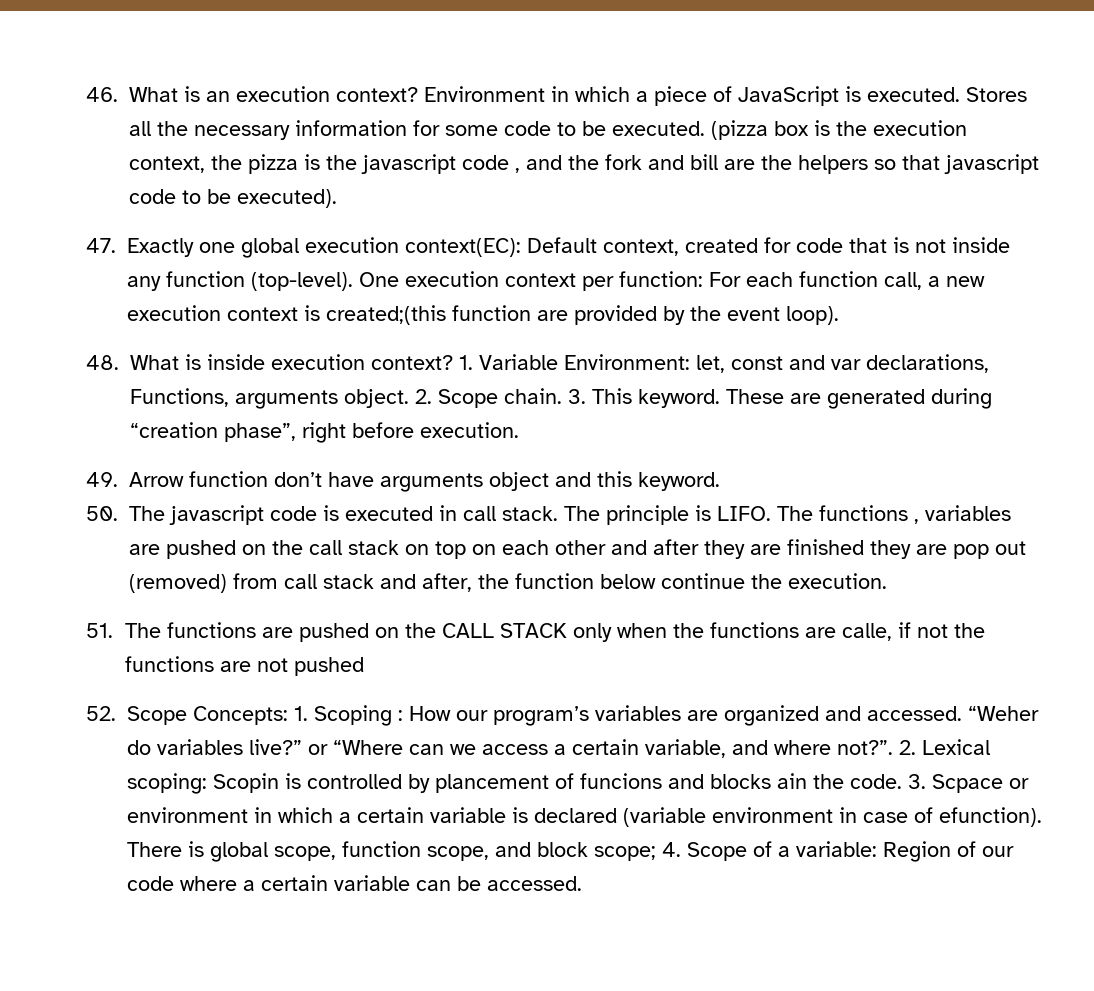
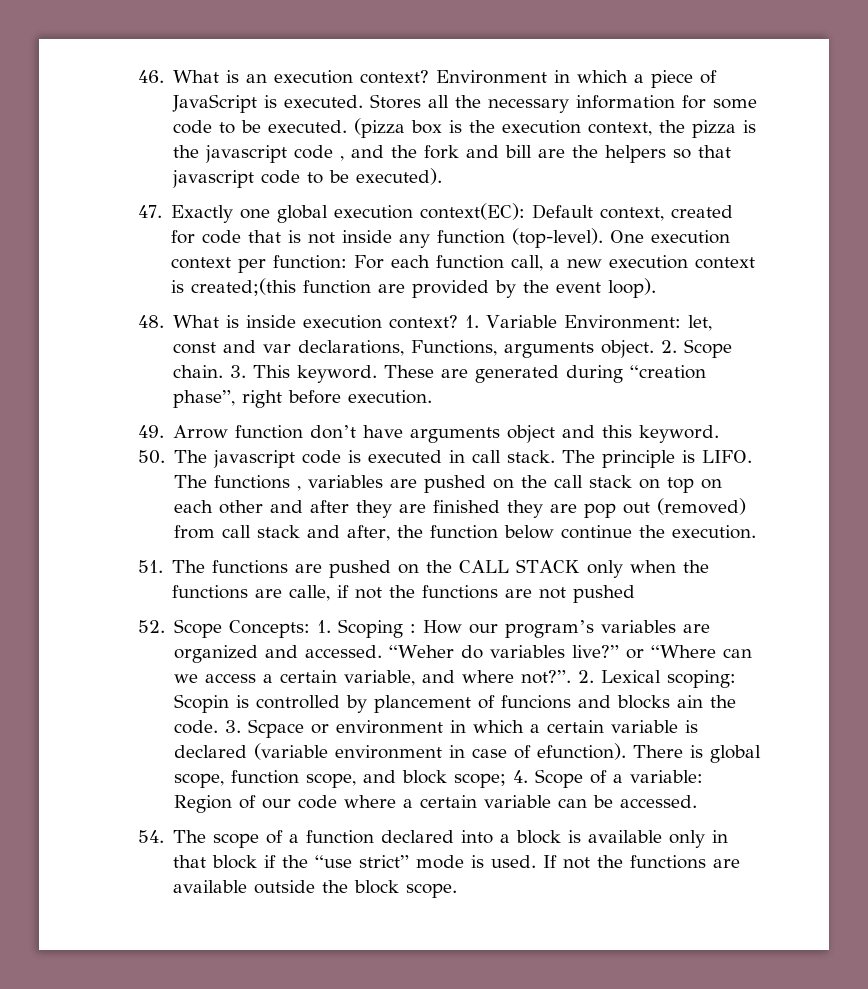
+ 54. The scope of a function declared into a block is available only in that block if the “use strict” mode is used. If not the functions are available outside the block scope.

